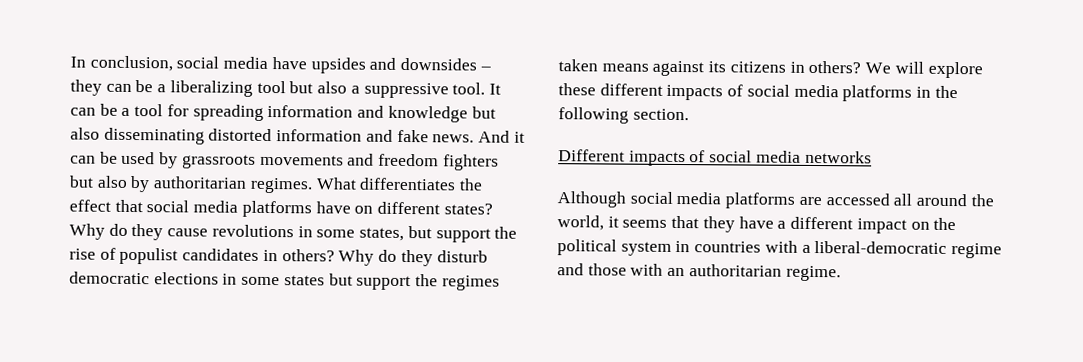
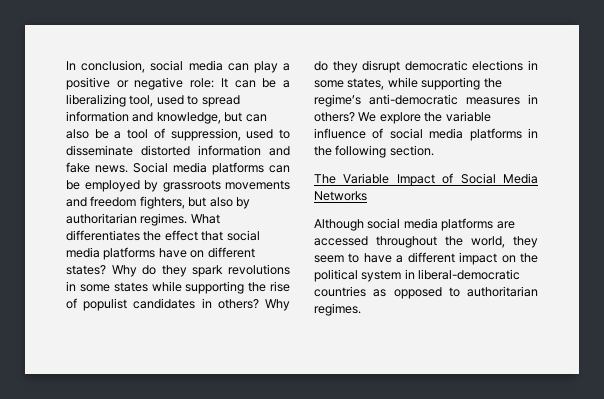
- In conclusion, social media have upsides and downsides – they can be a liberalizing tool but also a suppressive tool. It can be a tool for spreading information and knowledge but also disseminating distorted information and fake news.
+ In conclusion, social media can play a positive or negative role: It can be a liberalizing tool, used to spread information and knowledge, but can also be a tool of suppression, used to disseminate distorted information and fake news.
- And it can be used by grassroots movements and freedom fighters but also by authoritarian regimes.
+ Social media platforms can be employed by grassroots movements and freedom fighters, but also by authoritarian regimes.
- Why do they cause revolutions in some states, but support the rise of populist candidates in others?
+ Why do they spark revolutions in some states while supporting the rise of populist candidates in others?
- Why do they disturb democratic elections in some states but support the regimes taken means against its citizens in others? We will explore these different impacts of social media platforms in the following section.
+ Why do they disrupt democratic elections in some states, while supporting the regime’s anti-democratic measures in others? We explore the variable influence of social media platforms in the following section.
- Different impacts of social media networks
+ The Variable Impact of Social Media Networks
- Although social media platforms are accessed all around the world, it seems that they have a different impact on the political system in countries with a liberal-democratic regime and those with an authoritarian regime.
+ Although social media platforms are accessed throughout the world, they seem to have a different impact on the political system in liberal-democratic countries as opposed to authoritarian regimes.

